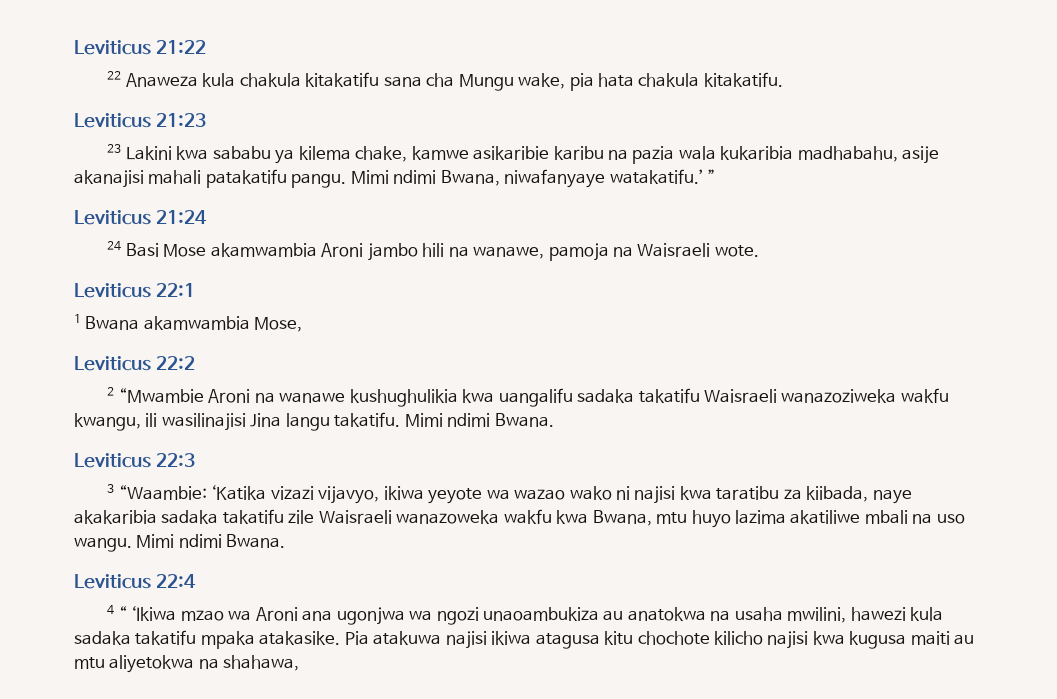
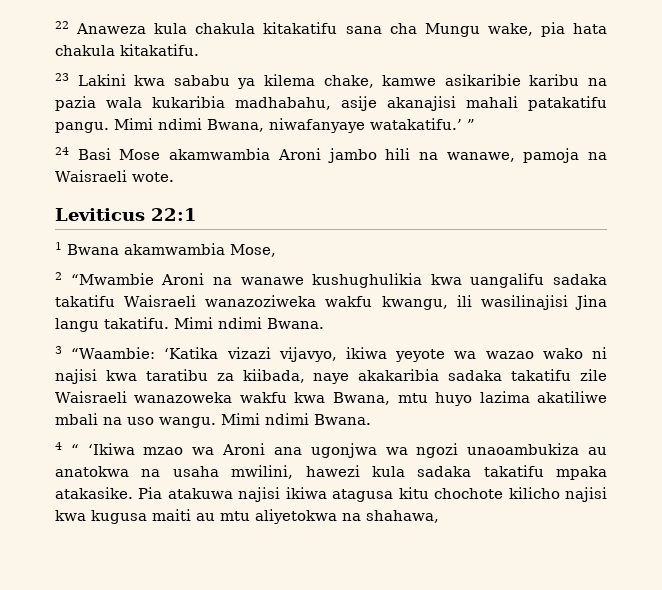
- Leviticus 21:22
- Leviticus 21:23
- Leviticus 21:24
- Leviticus 22:2
- Leviticus 22:3
- Leviticus 22:4

